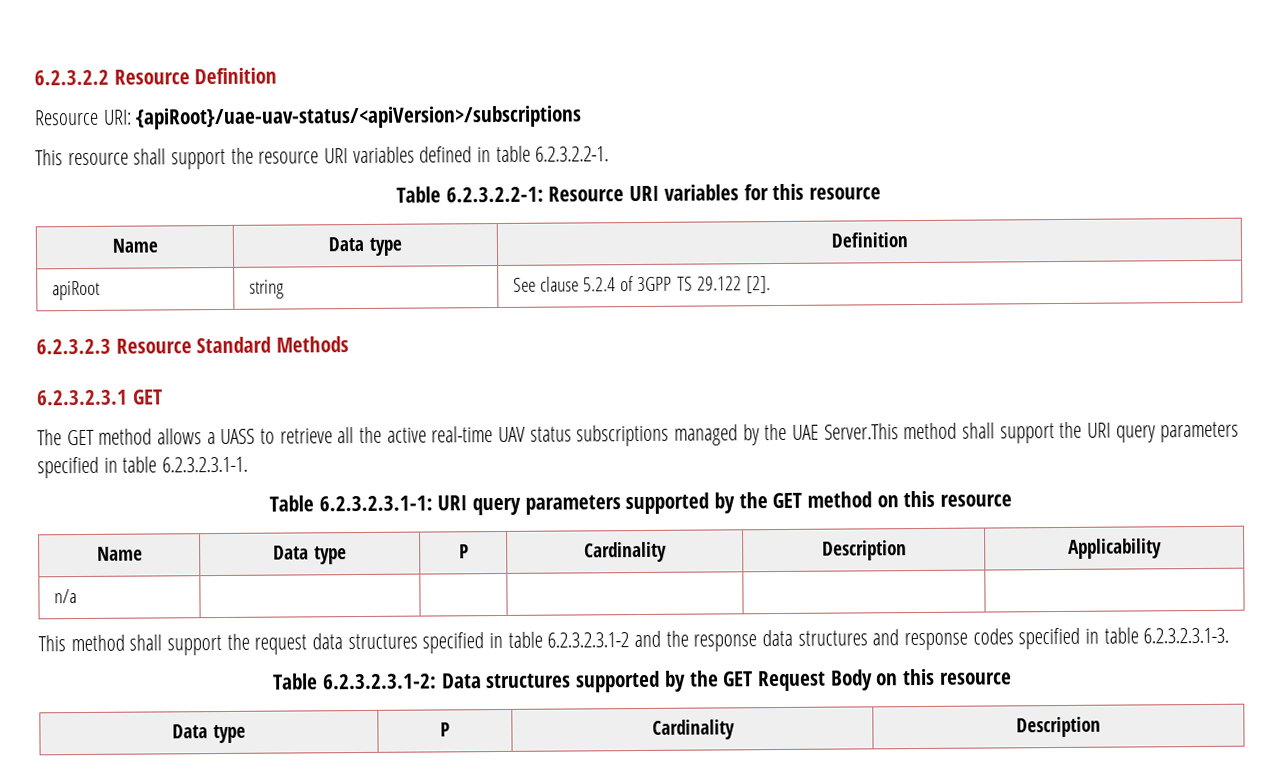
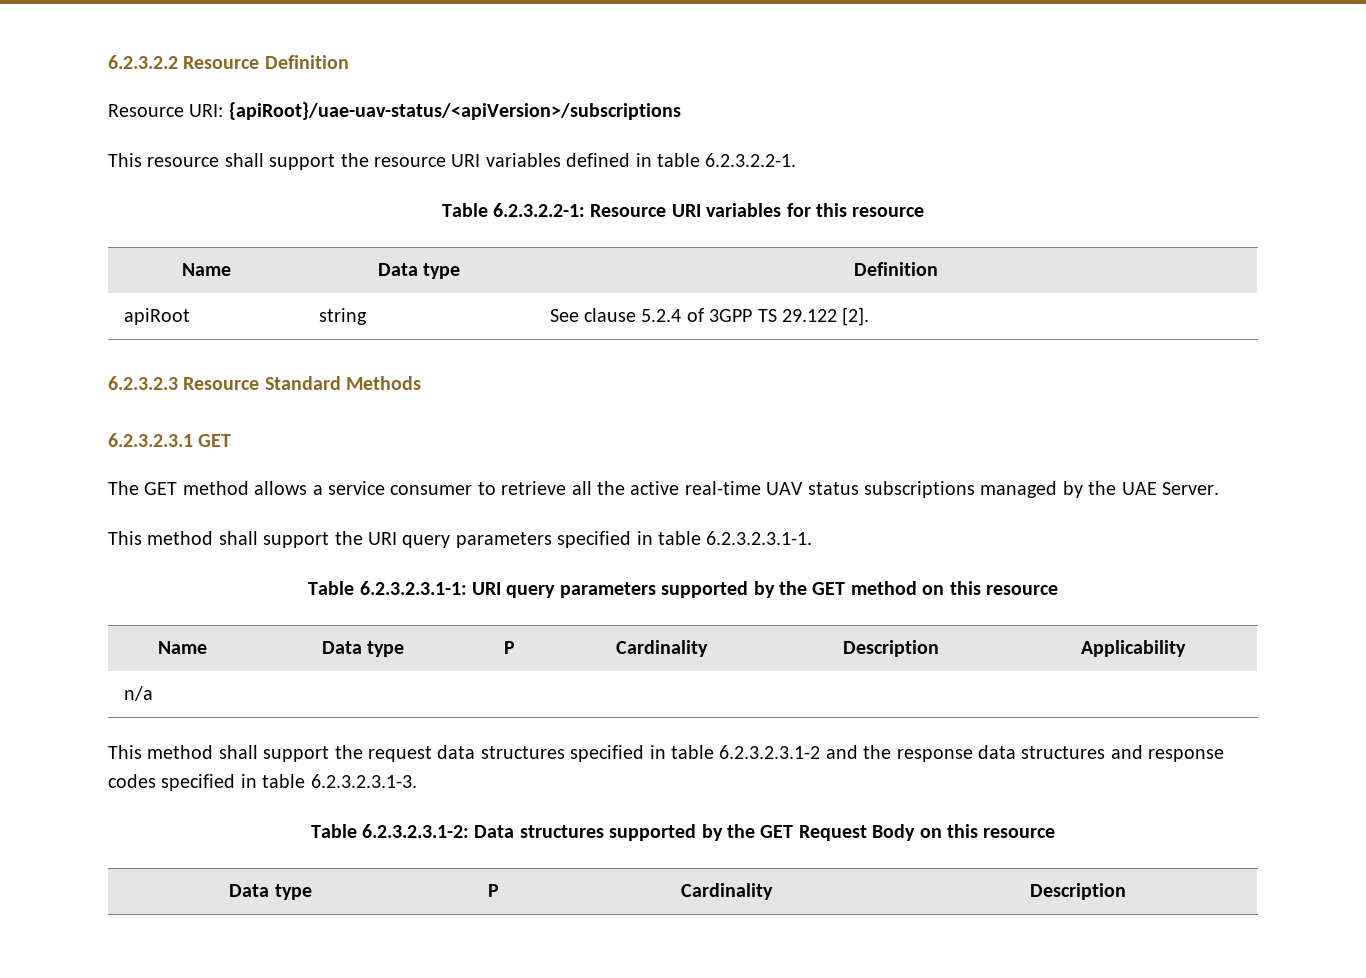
- The GET method allows a UASS to retrieve all the active real-time UAV status subscriptions managed by the UAE Server.This method shall support the URI query parameters specified in table 6.2.3.2.3.1-1.
+ The GET method allows a service consumer to retrieve all the active real-time UAV status subscriptions managed by the UAE Server.
+ This method shall support the URI query parameters specified in table 6.2.3.2.3.1-1.

